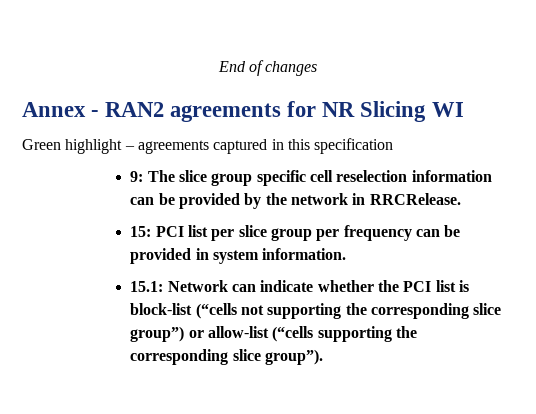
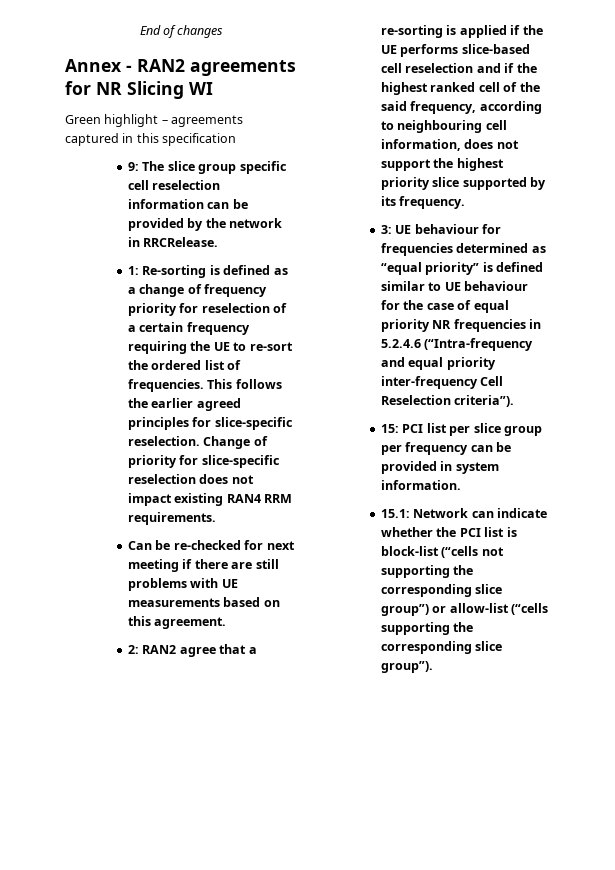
+ 1: Re-sorting is defined as a change of frequency priority for reselection of a certain frequency requiring the UE to re-sort the ordered list of frequencies. This follows the earlier agreed principles for slice-specific reselection. Change of priority for slice-specific reselection does not impact existing RAN4 RRM requirements.
+ Can be re-checked for next meeting if there are still problems with UE measurements based on this agreement.
+ 2: RAN2 agree that a re-sorting is applied if the UE performs slice-based cell reselection and if the highest ranked cell of the said frequency, according to neighbouring cell information, does not support the highest priority slice supported by its frequency.
+ 3: UE behaviour for frequencies determined as “equal priority” is defined similar to UE behaviour for the case of equal priority NR frequencies in 5.2.4.6 (“Intra-frequency and equal priority inter-frequency Cell Reselection criteria”).

